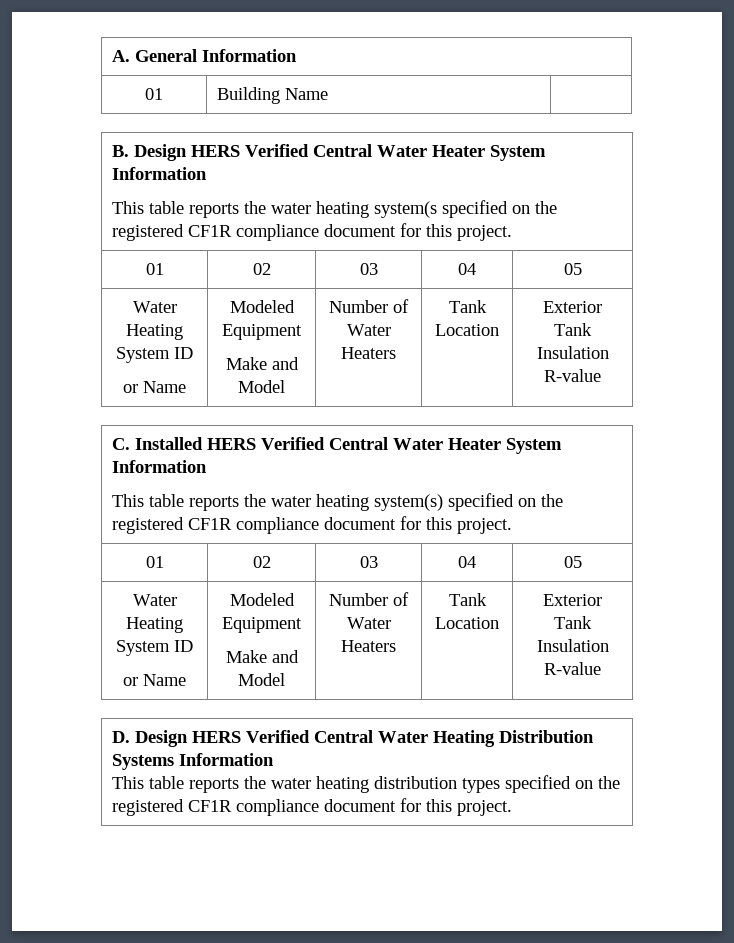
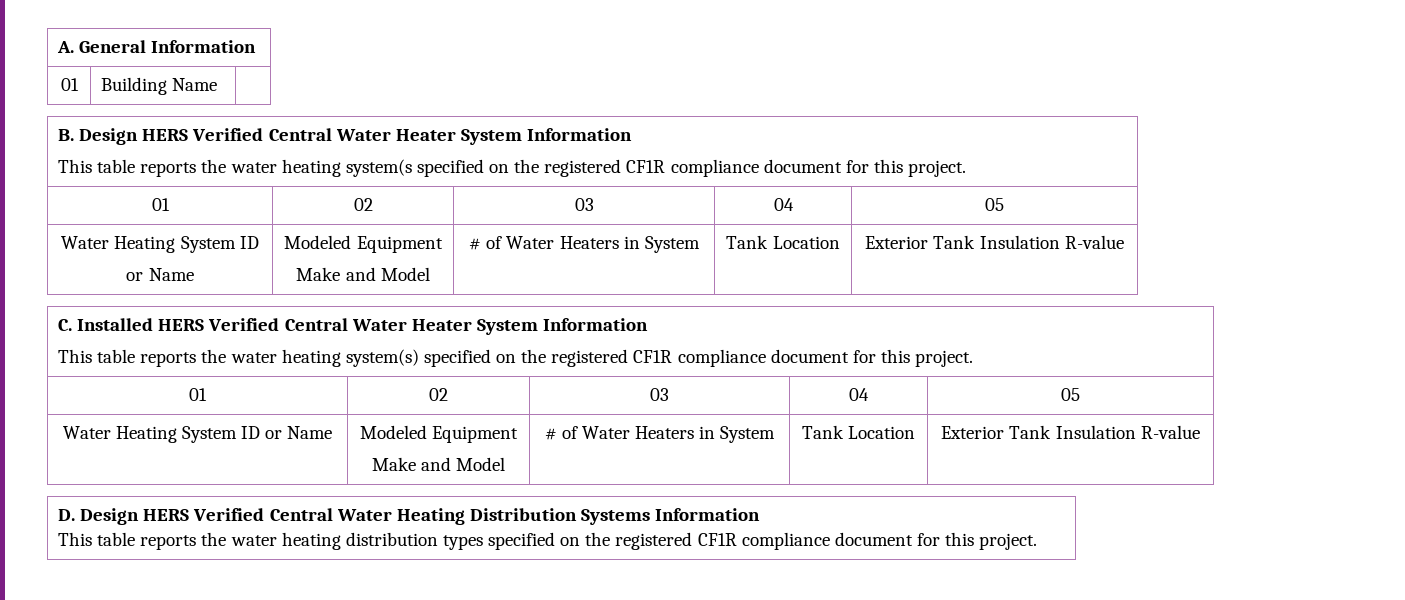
  B. Design HERS Verified Central Water Heater System Information
  This table reports the water heating system(s specified on the registered CF1R compliance document for this project.
  01 | 02 | 03 | 04 | 05
  Water Heating System ID
  or Name | Modeled Equipment
- Make and Model | Number of Water Heaters | Tank Location | Exterior Tank Insulation R-value
+ Make and Model | # of Water Heaters in System | Tank Location | Exterior Tank Insulation R-value
  C. Installed HERS Verified Central Water Heater System Information
  This table reports the water heating system(s) specified on the registered CF1R compliance document for this project.
  01 | 02 | 03 | 04 | 05
- Water Heating System ID
- or Name | Modeled Equipment
- Make and Model | Number of Water Heaters | Tank Location | Exterior Tank Insulation R-value
+ Water Heating System ID or Name | Modeled Equipment
+ Make and Model | # of Water Heaters in System | Tank Location | Exterior Tank Insulation R-value

